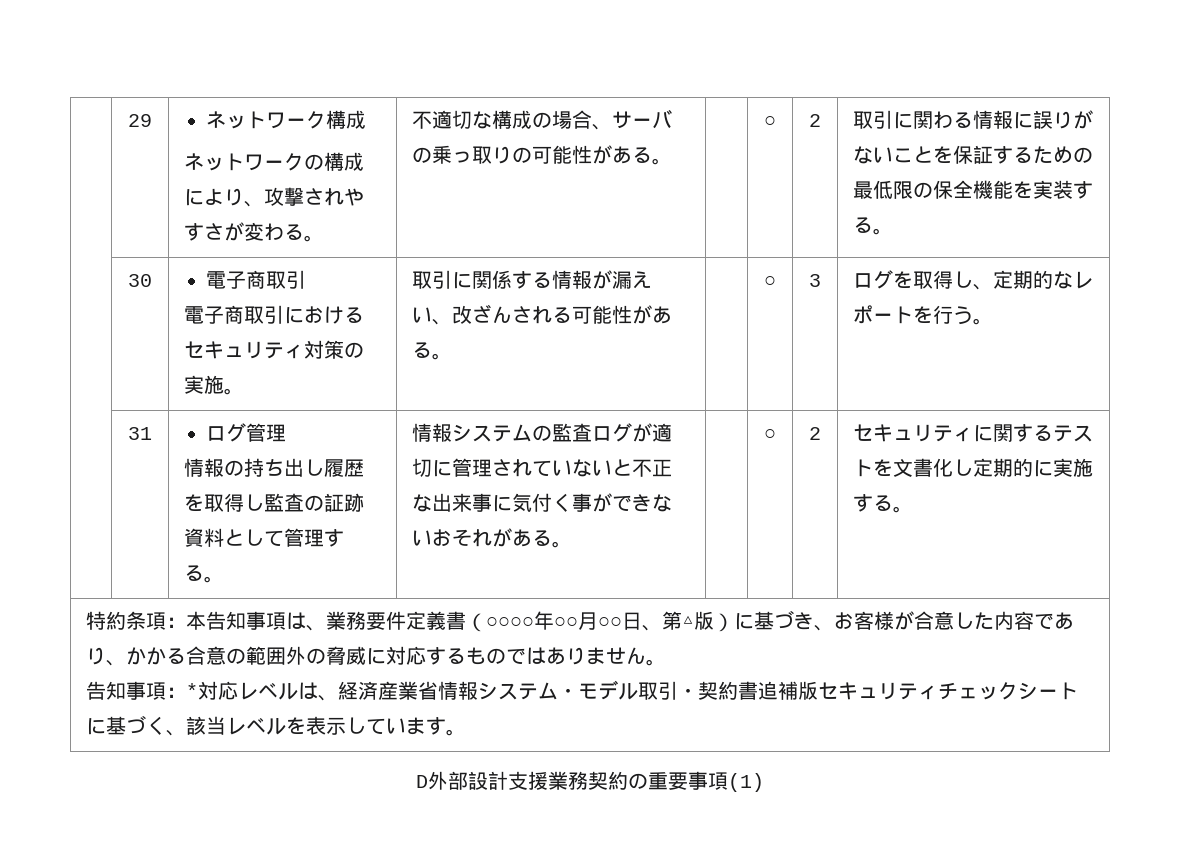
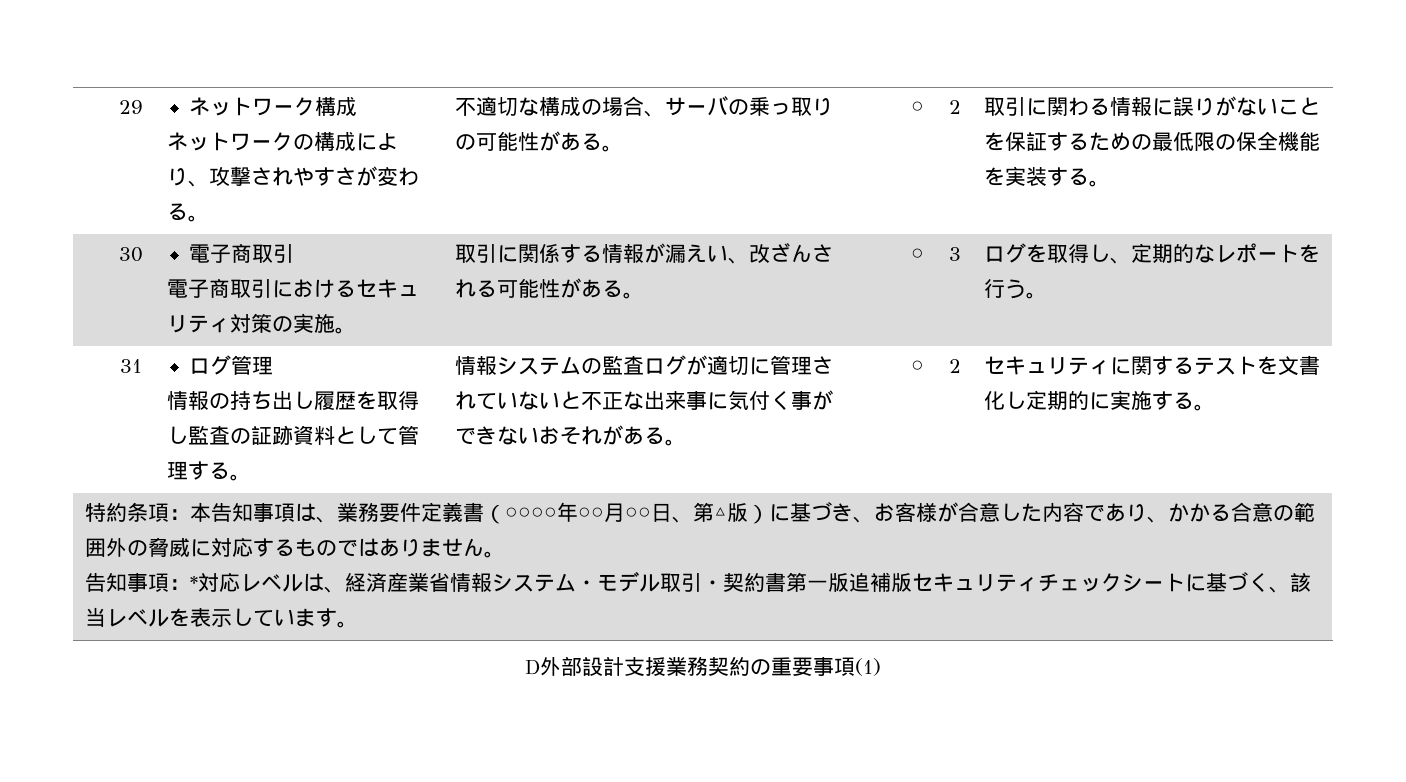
- 告知事項：*対応レベルは、経済産業省情報システム・モデル取引・契約書追補版セキュリティチェックシートに基づく、該当レベルを表示しています。
+ 告知事項：*対応レベルは、経済産業省情報システム・モデル取引・契約書第一版追補版セキュリティチェックシートに基づく、該当レベルを表示しています。

